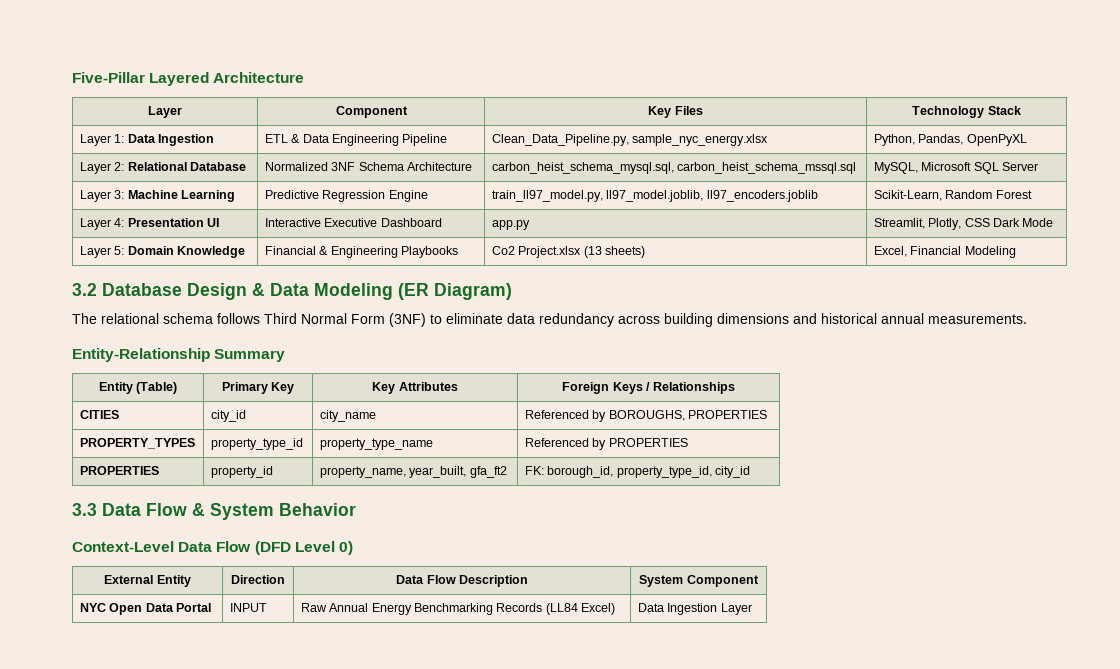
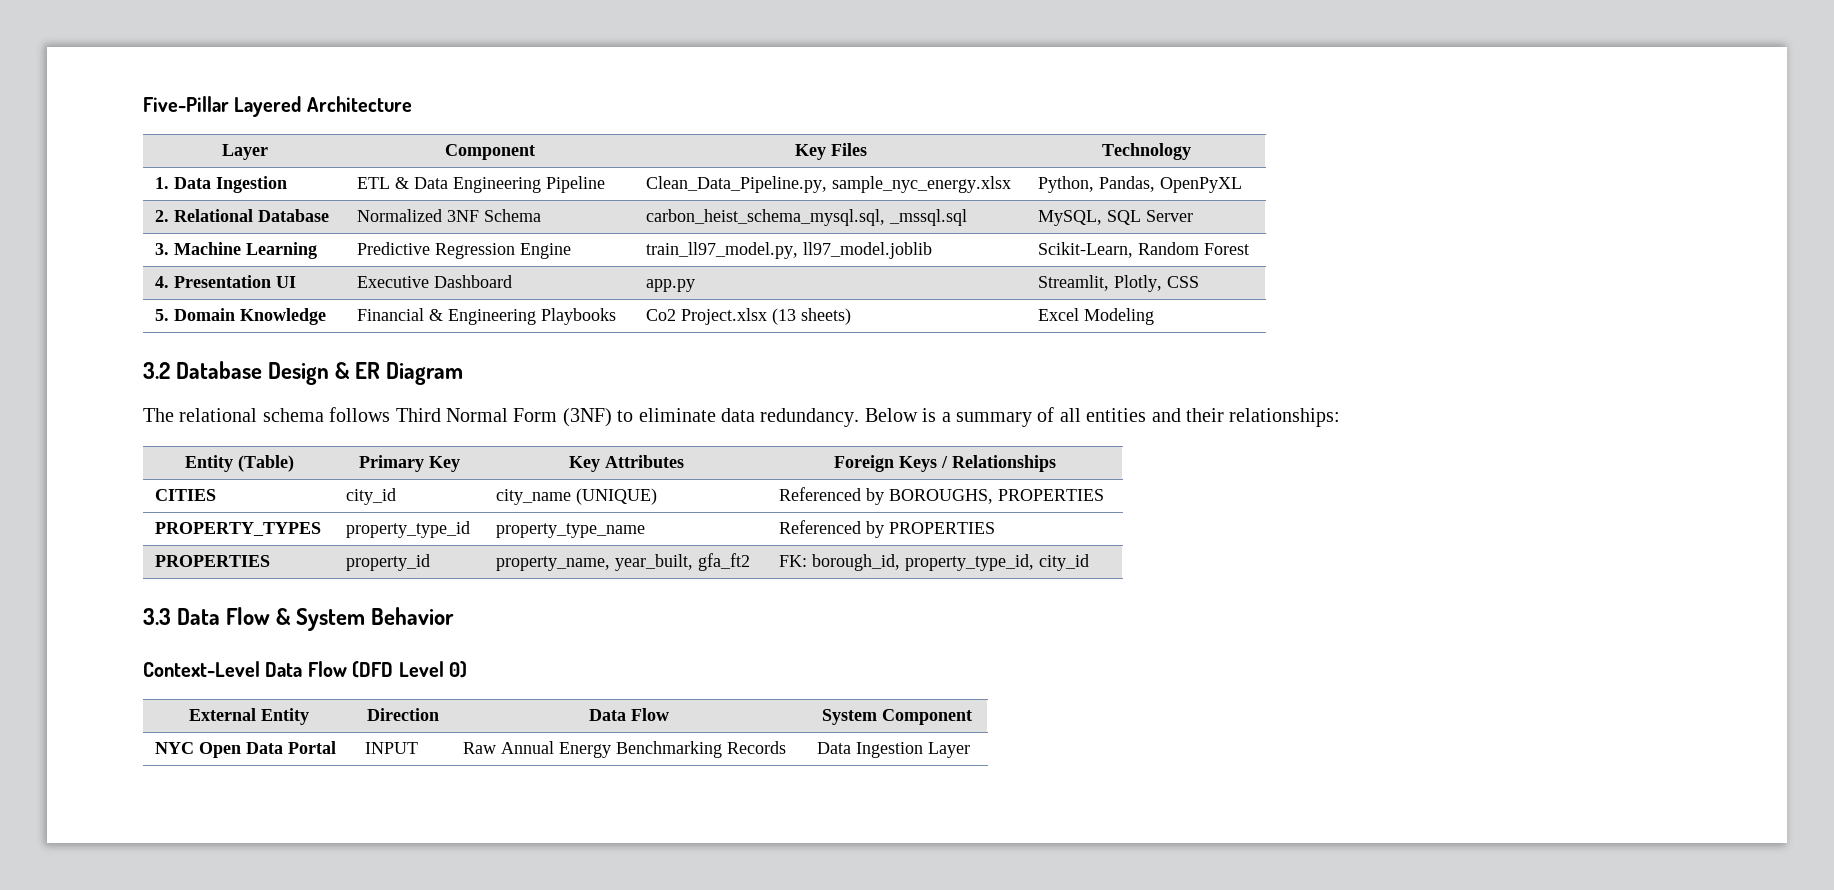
- Layer | Component | Key Files | Technology Stack
- Layer 1: Data Ingestion | ETL & Data Engineering Pipeline | Clean_Data_Pipeline.py, sample_nyc_energy.xlsx | Python, Pandas, OpenPyXL
+ Layer | Component | Key Files | Technology
+ 1. Data Ingestion | ETL & Data Engineering Pipeline | Clean_Data_Pipeline.py, sample_nyc_energy.xlsx | Python, Pandas, OpenPyXL
- Layer 2: Relational Database | Normalized 3NF Schema Architecture | carbon_heist_schema_mysql.sql, carbon_heist_schema_mssql.sql | MySQL, Microsoft SQL Server
+ 2. Relational Database | Normalized 3NF Schema | carbon_heist_schema_mysql.sql, _mssql.sql | MySQL, SQL Server
- Layer 3: Machine Learning | Predictive Regression Engine | train_ll97_model.py, ll97_model.joblib, ll97_encoders.joblib | Scikit-Learn, Random Forest
+ 3. Machine Learning | Predictive Regression Engine | train_ll97_model.py, ll97_model.joblib | Scikit-Learn, Random Forest
- Layer 4: Presentation UI | Interactive Executive Dashboard | app.py | Streamlit, Plotly, CSS Dark Mode
- Layer 5: Domain Knowledge | Financial & Engineering Playbooks | Co2 Project.xlsx (13 sheets) | Excel, Financial Modeling
+ 4. Presentation UI | Executive Dashboard | app.py | Streamlit, Plotly, CSS
+ 5. Domain Knowledge | Financial & Engineering Playbooks | Co2 Project.xlsx (13 sheets) | Excel Modeling
- 3.2 Database Design & Data Modeling (ER Diagram)
+ 3.2 Database Design & ER Diagram
- The relational schema follows Third Normal Form (3NF) to eliminate data redundancy across building dimensions and historical annual measurements.
- Entity-Relationship Summary
+ The relational schema follows Third Normal Form (3NF) to eliminate data redundancy. Below is a summary of all entities and their relationships:
- CITIES | city_id | city_name | Referenced by BOROUGHS, PROPERTIES
+ CITIES | city_id | city_name (UNIQUE) | Referenced by BOROUGHS, PROPERTIES
- External Entity | Direction | Data Flow Description | System Component
+ External Entity | Direction | Data Flow | System Component
- NYC Open Data Portal | INPUT | Raw Annual Energy Benchmarking Records (LL84 Excel) | Data Ingestion Layer
+ NYC Open Data Portal | INPUT | Raw Annual Energy Benchmarking Records | Data Ingestion Layer

